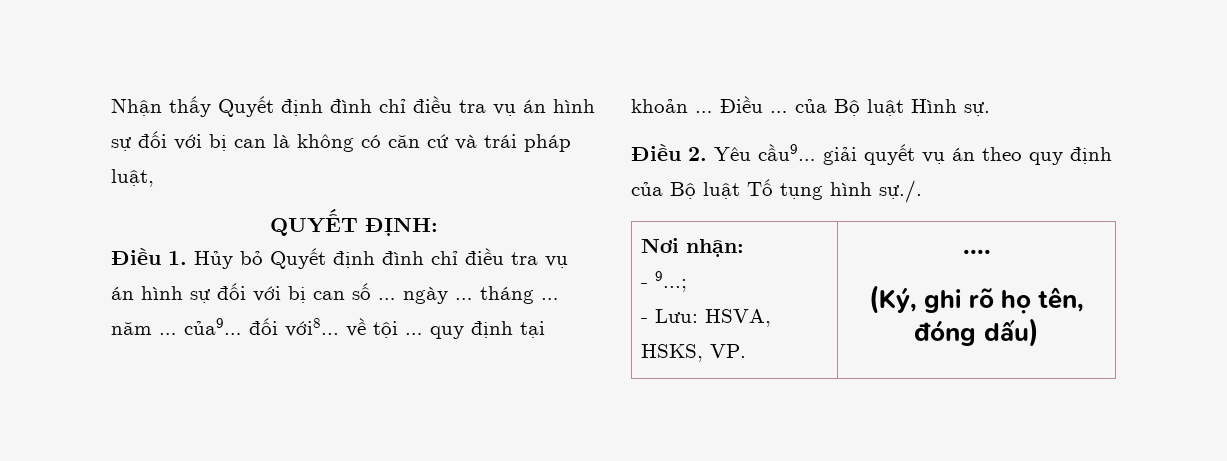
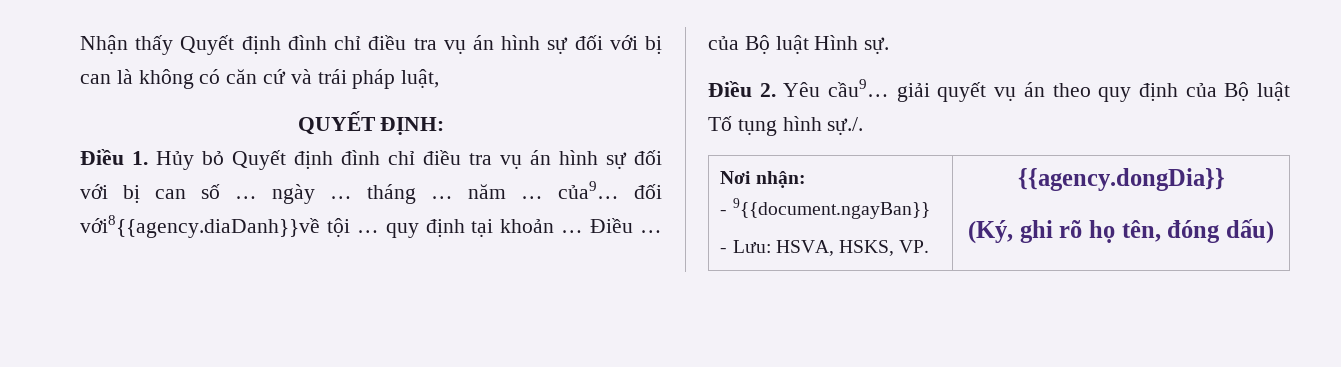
- Điều 1. Hủy bỏ Quyết định đình chỉ điều tra vụ án hình sự đối với bị can số … ngày … tháng … năm … của9… đối với8... về tội … quy định tại khoản …
+ Điều 1. Hủy bỏ Quyết định đình chỉ điều tra vụ án hình sự đối với bị can số … ngày … tháng … năm … của9… đối với8{{agency.diaDanh}}về tội … quy định tại khoản …
  Nơi nhận:
- - 9...;
- - Lưu: HSVA, HSKS, VP. | ....
+ - 9{{document.ngayBan}}
+ - Lưu: HSVA, HSKS, VP. | {{agency.dongDia}}

